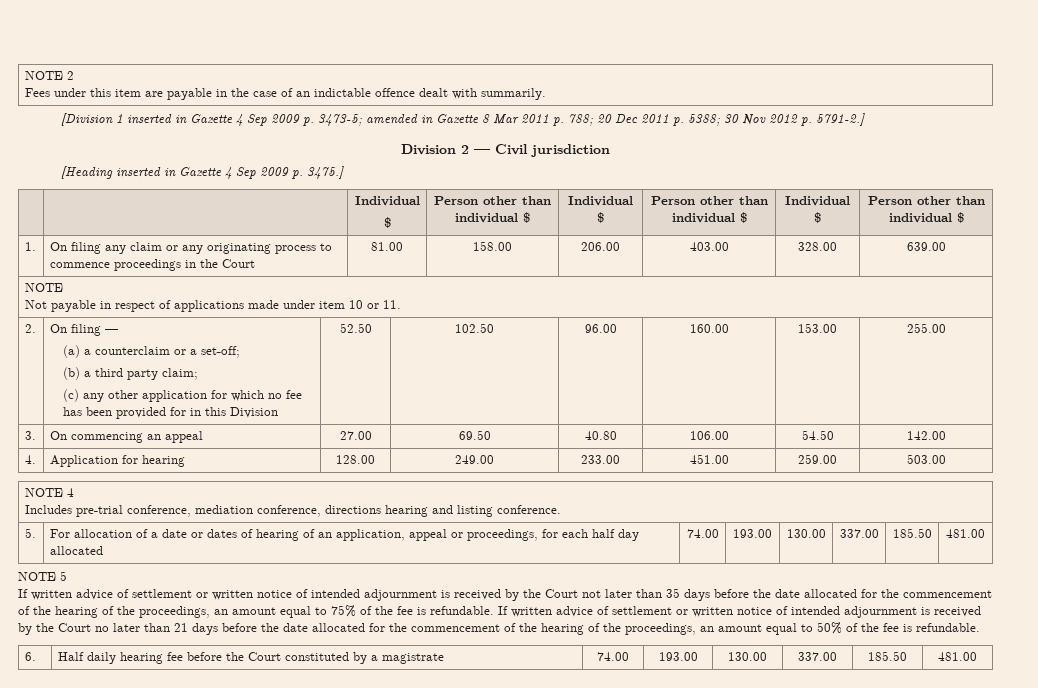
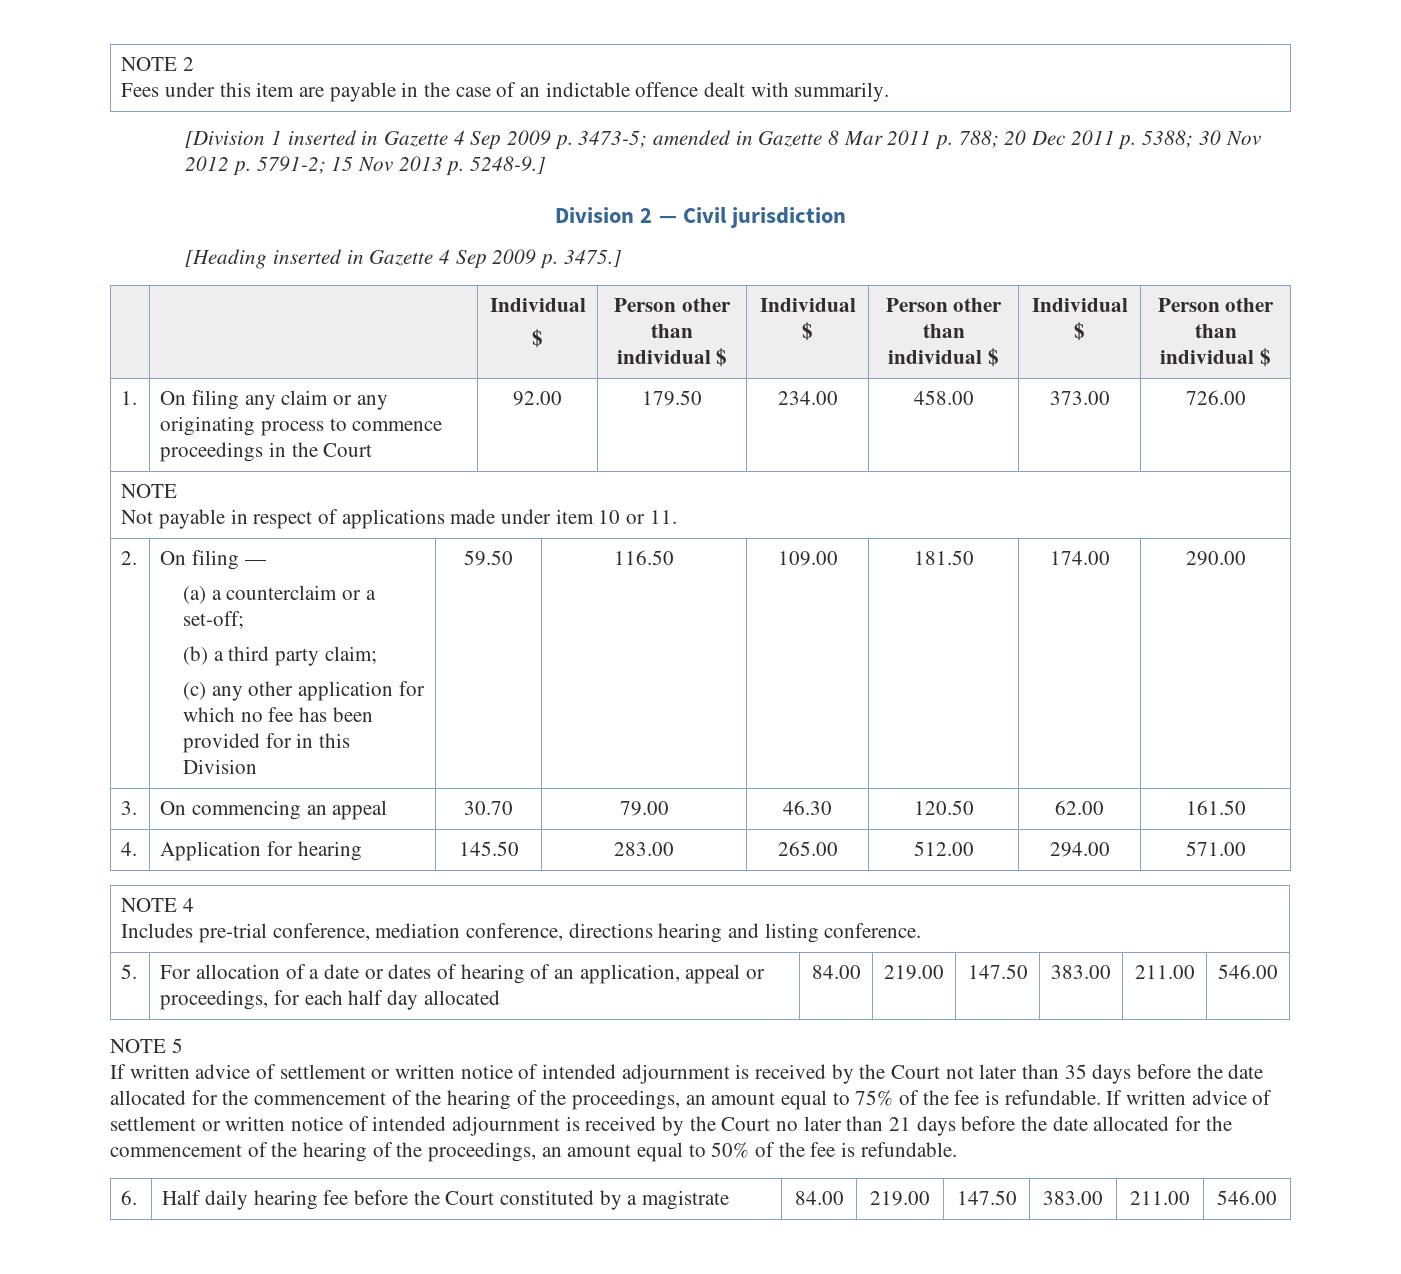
- [Division 1 inserted in Gazette 4 Sep 2009 p. 3473-5; amended in Gazette 8 Mar 2011 p. 788; 20 Dec 2011 p. 5388; 30 Nov 2012 p. 5791-2.]
+ [Division 1 inserted in Gazette 4 Sep 2009 p. 3473-5; amended in Gazette 8 Mar 2011 p. 788; 20 Dec 2011 p. 5388; 30 Nov 2012 p. 5791-2; 15 Nov 2013 p. 5248-9.]
- 1. | On filing any claim or any originating process to commence proceedings in the Court | 81.00 | 158.00 | 206.00 | 403.00 | 328.00 | 639.00
+ 1. | On filing any claim or any originating process to commence proceedings in the Court | 92.00 | 179.50 | 234.00 | 458.00 | 373.00 | 726.00
  2. | On filing —
  (a) a counterclaim or a set-off;
  (b) a third party claim;
- (c) any other application for which no fee has been provided for in this Division | 52.50 | 102.50 | 96.00 | 160.00 | 153.00 | 255.00
+ (c) any other application for which no fee has been provided for in this Division | 59.50 | 116.50 | 109.00 | 181.50 | 174.00 | 290.00
- 3. | On commencing an appeal | 27.00 | 69.50 | 40.80 | 106.00 | 54.50 | 142.00
- 4. | Application for hearing | 128.00 | 249.00 | 233.00 | 451.00 | 259.00 | 503.00
+ 3. | On commencing an appeal | 30.70 | 79.00 | 46.30 | 120.50 | 62.00 | 161.50
+ 4. | Application for hearing | 145.50 | 283.00 | 265.00 | 512.00 | 294.00 | 571.00
- 5. | For allocation of a date or dates of hearing of an application, appeal or proceedings, for each half day allocated | 74.00 | 193.00 | 130.00 | 337.00 | 185.50 | 481.00
+ 5. | For allocation of a date or dates of hearing of an application, appeal or proceedings, for each half day allocated | 84.00 | 219.00 | 147.50 | 383.00 | 211.00 | 546.00
- 6. | Half daily hearing fee before the Court constituted by a magistrate | 74.00 | 193.00 | 130.00 | 337.00 | 185.50 | 481.00
+ 6. | Half daily hearing fee before the Court constituted by a magistrate | 84.00 | 219.00 | 147.50 | 383.00 | 211.00 | 546.00

